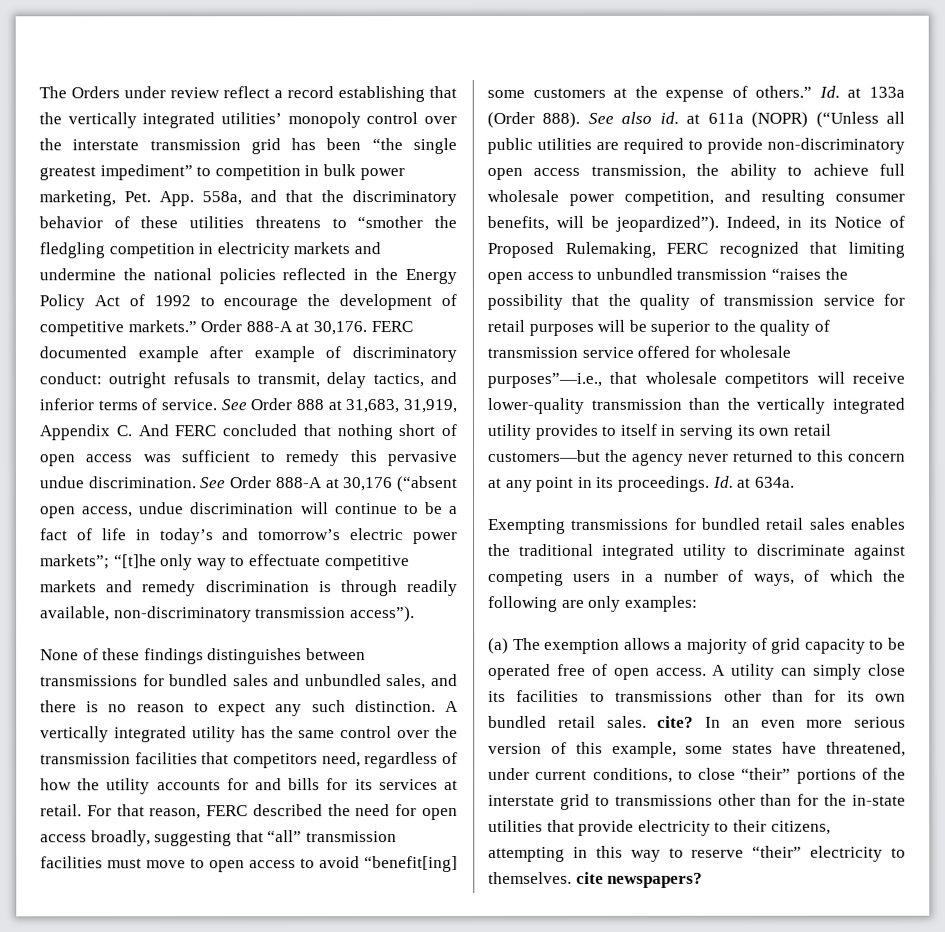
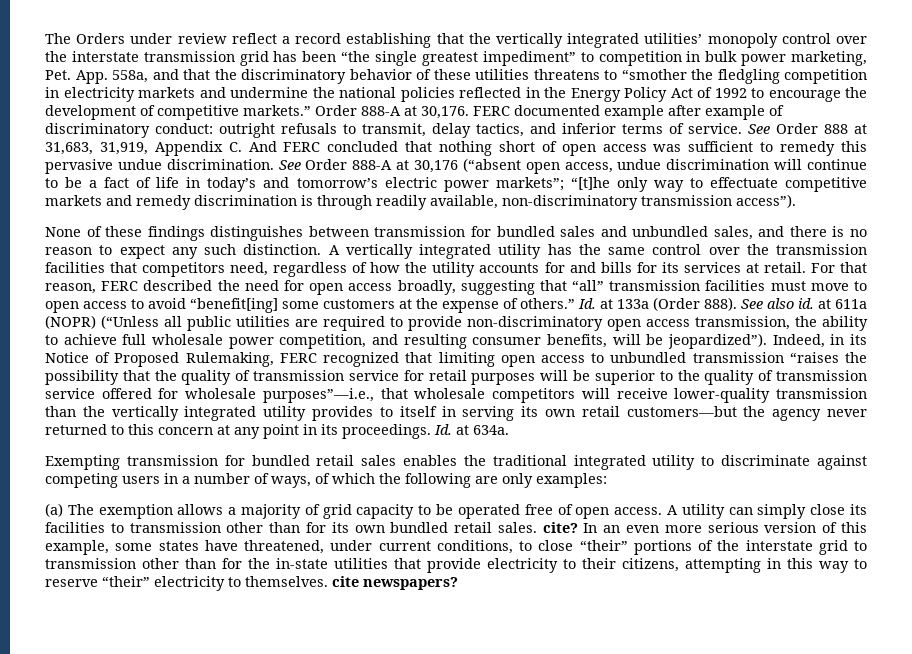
- None of these findings distinguishes between transmissions for bundled sales and unbundled sales, and there is no reason to expect any such distinction.
+ None of these findings distinguishes between transmission for bundled sales and unbundled sales, and there is no reason to expect any such distinction.
- Exempting transmissions for bundled retail sales enables the traditional integrated utility to discriminate against competing users in a number of ways, of which the following are only examples:
+ Exempting transmission for bundled retail sales enables the traditional integrated utility to discriminate against competing users in a number of ways, of which the following are only examples:
- A utility can simply close its facilities to transmissions other than for its own bundled retail sales. cite?
+ A utility can simply close its facilities to transmission other than for its own bundled retail sales. cite?
- In an even more serious version of this example, some states have threatened, under current conditions, to close “their” portions of the interstate grid to transmissions other than for the in-state utilities that provide electricity to their citizens, attempting in this way to reserve “their” electricity to themselves. cite newspapers?
+ In an even more serious version of this example, some states have threatened, under current conditions, to close “their” portions of the interstate grid to transmission other than for the in-state utilities that provide electricity to their citizens, attempting in this way to reserve “their” electricity to themselves. cite newspapers?

